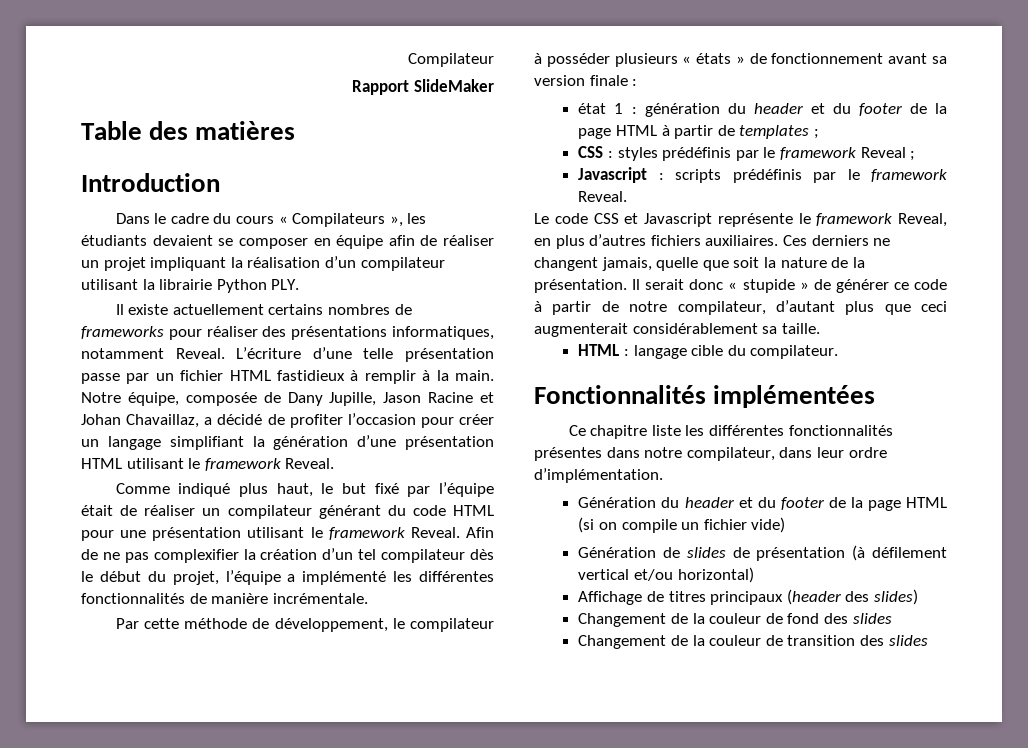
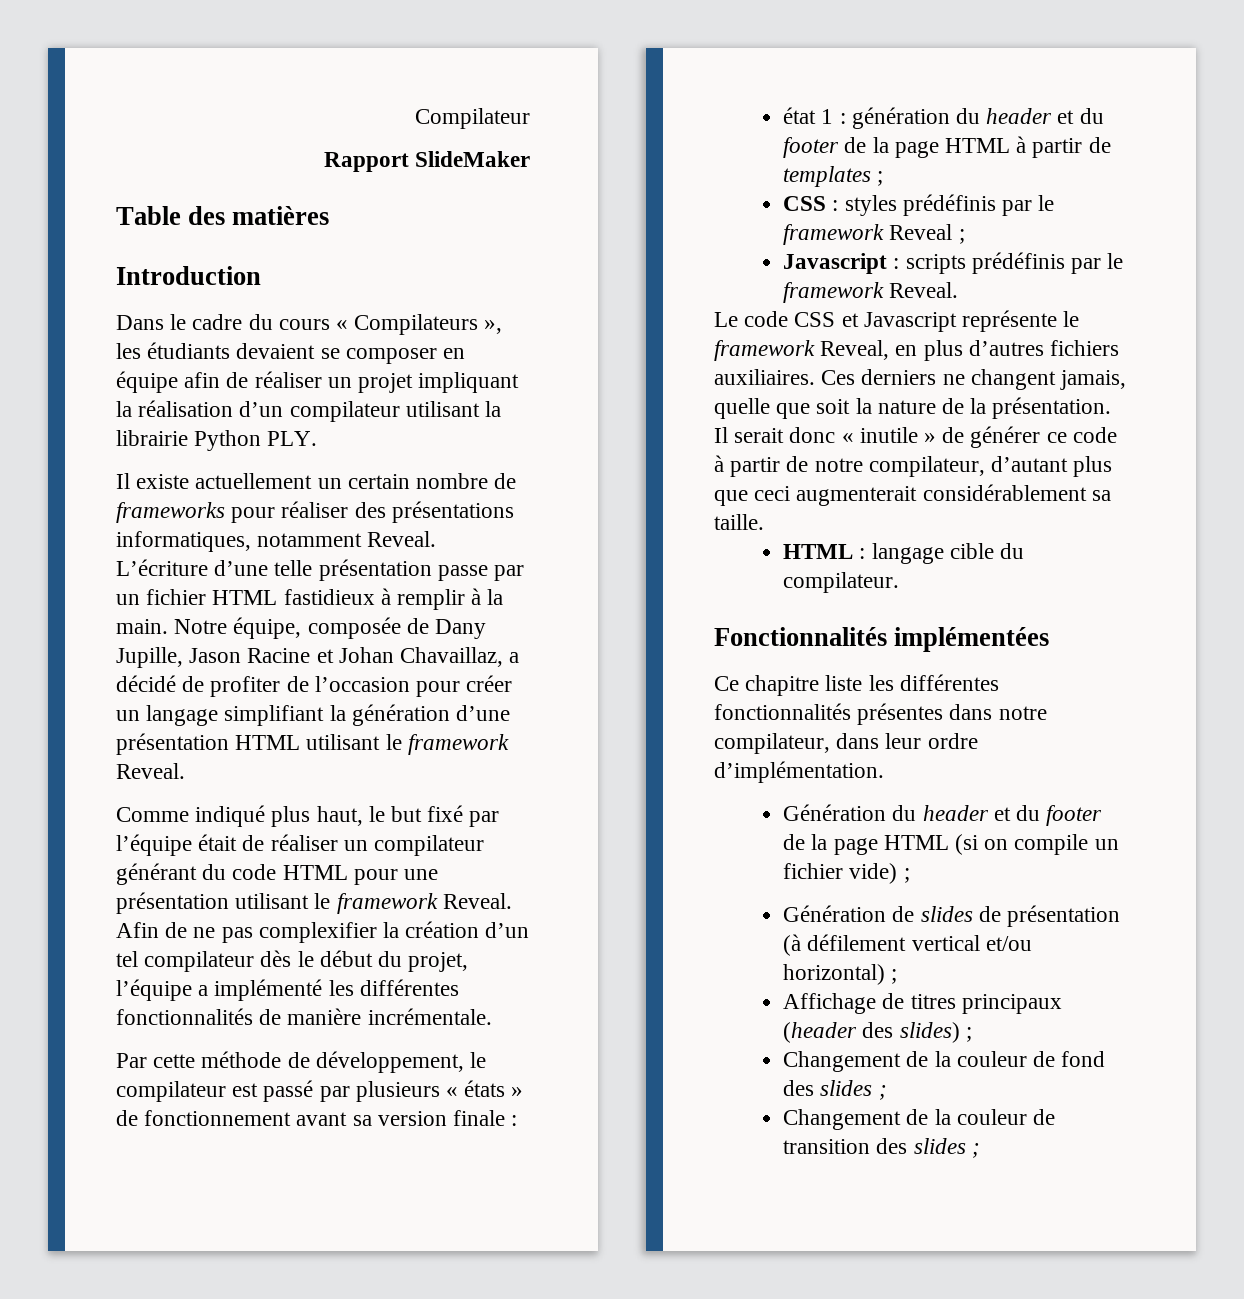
- Il existe actuellement certains nombres de frameworks pour réaliser des présentations informatiques, notamment Reveal.
+ Il existe actuellement un certain nombre de frameworks pour réaliser des présentations informatiques, notamment Reveal.
- Notre équipe, composée de Dany Jupille, Jason Racine et Johan Chavaillaz, a décidé de profiter l’occasion pour créer un langage simplifiant la génération d’une présentation HTML utilisant le framework Reveal.
+ Notre équipe, composée de Dany Jupille, Jason Racine et Johan Chavaillaz, a décidé de profiter de l’occasion pour créer un langage simplifiant la génération d’une présentation HTML utilisant le framework Reveal.
- Par cette méthode de développement, le compilateur à posséder plusieurs « états » de fonctionnement avant sa version finale :
+ Par cette méthode de développement, le compilateur est passé par plusieurs « états » de fonctionnement avant sa version finale :
- Il serait donc « stupide » de générer ce code à partir de notre compilateur, d’autant plus que ceci augmenterait considérablement sa taille.
+ Il serait donc « inutile » de générer ce code à partir de notre compilateur, d’autant plus que ceci augmenterait considérablement sa taille.
- Génération du header et du footer de la page HTML (si on compile un fichier vide)
+ Génération du header et du footer de la page HTML (si on compile un fichier vide) ;
- Génération de slides de présentation (à défilement vertical et/ou horizontal)
+ Génération de slides de présentation (à défilement vertical et/ou horizontal) ;
- Affichage de titres principaux (header des slides)
+ Affichage de titres principaux (header des slides) ;
- Changement de la couleur de fond des slides
+ Changement de la couleur de fond des slides ;
- Changement de la couleur de transition des slides
+ Changement de la couleur de transition des slides ;

